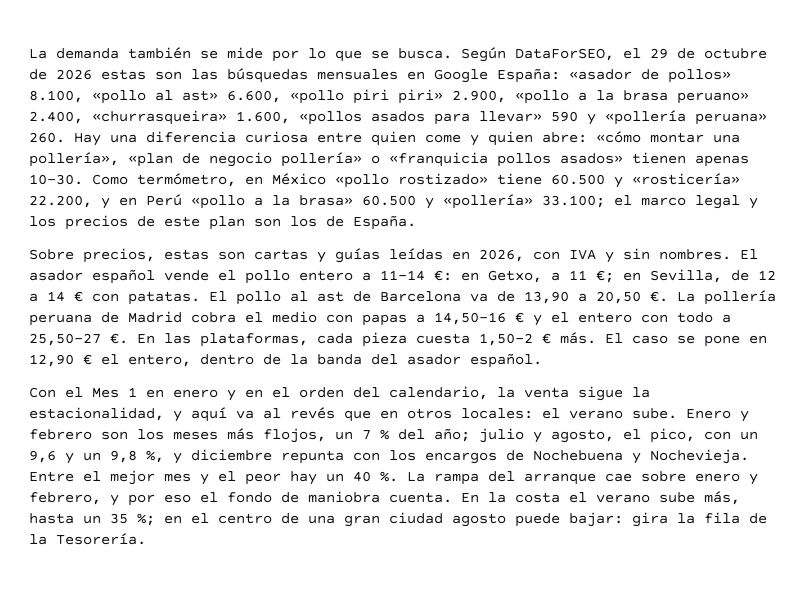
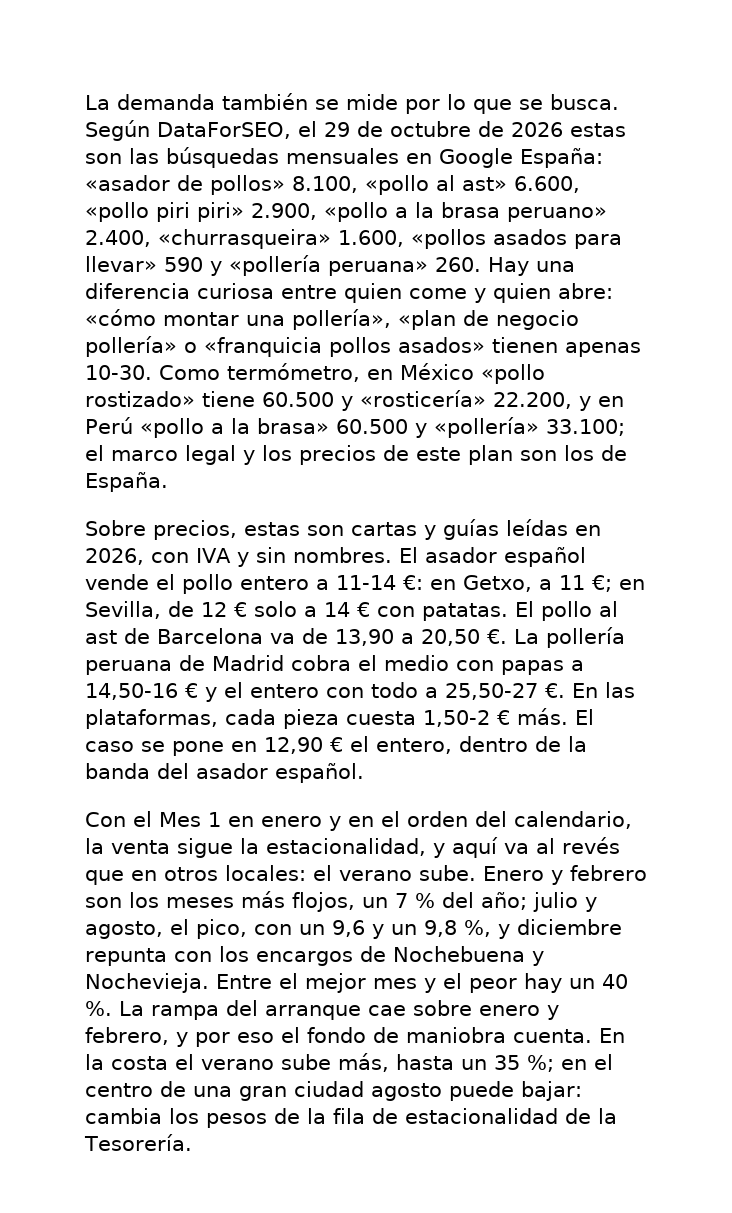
- El asador español vende el pollo entero a 11-14 €: en Getxo, a 11 €; en Sevilla, de 12 a 14 € con patatas.
+ El asador español vende el pollo entero a 11-14 €: en Getxo, a 11 €; en Sevilla, de 12 € solo a 14 € con patatas.
- En la costa el verano sube más, hasta un 35 %; en el centro de una gran ciudad agosto puede bajar: gira la fila de la Tesorería.
+ En la costa el verano sube más, hasta un 35 %; en el centro de una gran ciudad agosto puede bajar: cambia los pesos de la fila de estacionalidad de la Tesorería.

